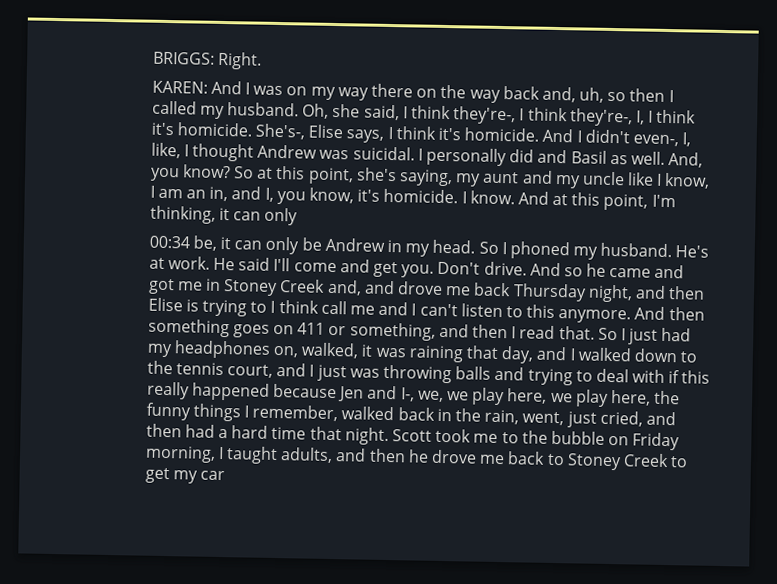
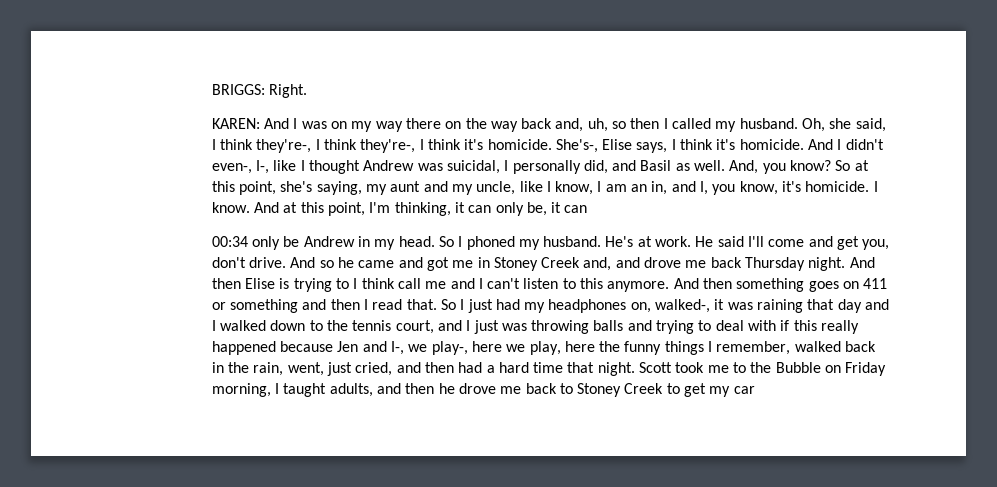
- Oh, she said, I think they're-, I think they're-, I, I think it's homicide.
+ Oh, she said, I think they're-, I think they're-, I think it's homicide.
- And I didn't even-, I, like, I thought Andrew was suicidal. I personally did and Basil as well.
+ And I didn't even-, I-, like I thought Andrew was suicidal, I personally did, and Basil as well.
- So at this point, she's saying, my aunt and my uncle like I know, I am an in, and I, you know, it's homicide.
+ So at this point, she's saying, my aunt and my uncle, like I know, I am an in, and I, you know, it's homicide.
- And at this point, I'm thinking, it can only
- 00:34 be, it can only be Andrew in my head.
+ And at this point, I'm thinking, it can only be, it can
+ 00:34 only be Andrew in my head.
- He said I'll come and get you. Don't drive.
+ He said I'll come and get you, don't drive.
- And so he came and got me in Stoney Creek and, and drove me back Thursday night, and then Elise is trying to I think call me and I can't listen to this anymore.
+ And so he came and got me in Stoney Creek and, and drove me back Thursday night. And then Elise is trying to I think call me and I can't listen to this anymore.
- And then something goes on 411 or something, and then I read that.
+ And then something goes on 411 or something and then I read that.
- So I just had my headphones on, walked, it was raining that day, and I walked down to the tennis court, and I just was throwing balls and trying to deal with if this really happened because Jen and I-, we, we play here, we play here, the funny things I remember, walked back in the rain, went, just cried, and then had a hard time that night.
+ So I just had my headphones on, walked-, it was raining that day and I walked down to the tennis court, and I just was throwing balls and trying to deal with if this really happened because Jen and I-, we play-, here we play, here the funny things I remember, walked back in the rain, went, just cried, and then had a hard time that night.
- Scott took me to the bubble on Friday morning, I taught adults, and then he drove me back to Stoney Creek to get my car
+ Scott took me to the Bubble on Friday morning, I taught adults, and then he drove me back to Stoney Creek to get my car

